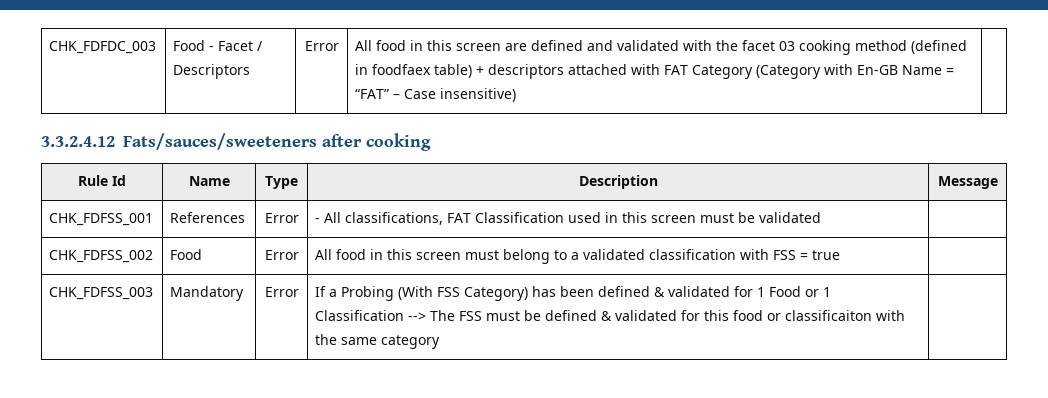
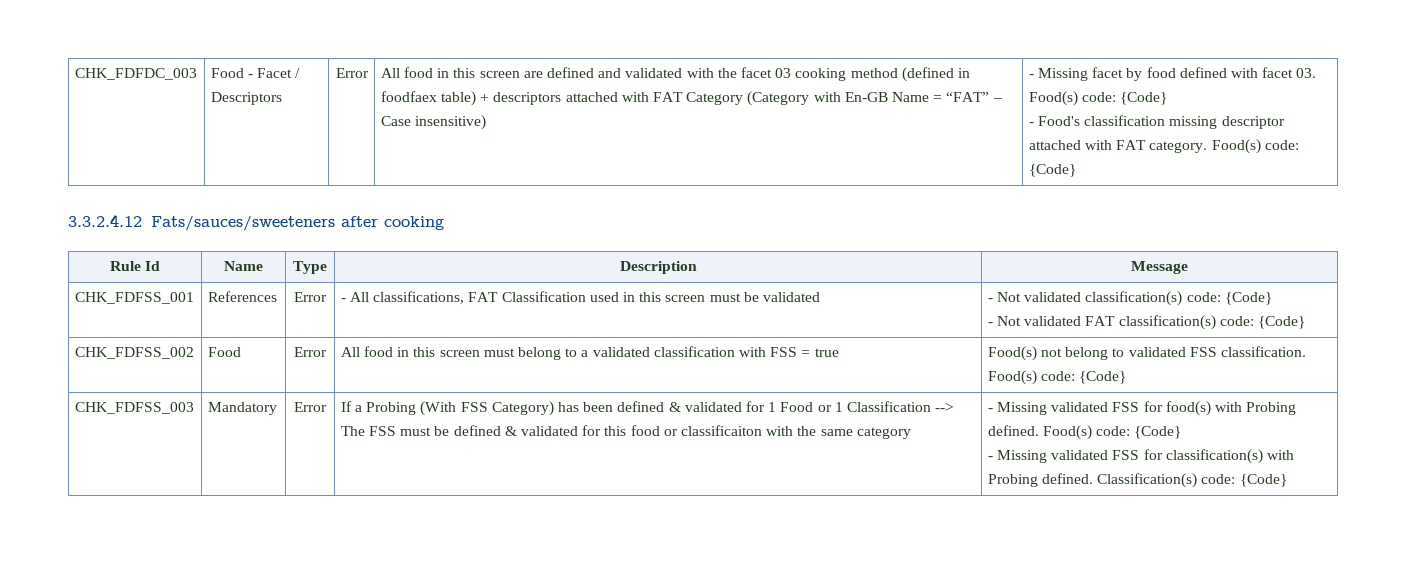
+ - Missing facet by food defined with facet 03. Food(s) code: {Code}
+ - Food's classification missing descriptor attached with FAT category. Food(s) code: {Code}
- CHK_FDFSS_001 | References | Error | - All classifications, FAT Classification used in this screen must be validated |
+ CHK_FDFSS_001 | References | Error | - All classifications, FAT Classification used in this screen must be validated | - Not validated classification(s) code: {Code}
+ - Not validated FAT classification(s) code: {Code}
- CHK_FDFSS_002 | Food | Error | All food in this screen must belong to a validated classification with FSS = true |
+ CHK_FDFSS_002 | Food | Error | All food in this screen must belong to a validated classification with FSS = true | Food(s) not belong to validated FSS classification. Food(s) code: {Code}
+ - Missing validated FSS for food(s) with Probing defined. Food(s) code: {Code}
+ - Missing validated FSS for classification(s) with Probing defined. Classification(s) code: {Code}

